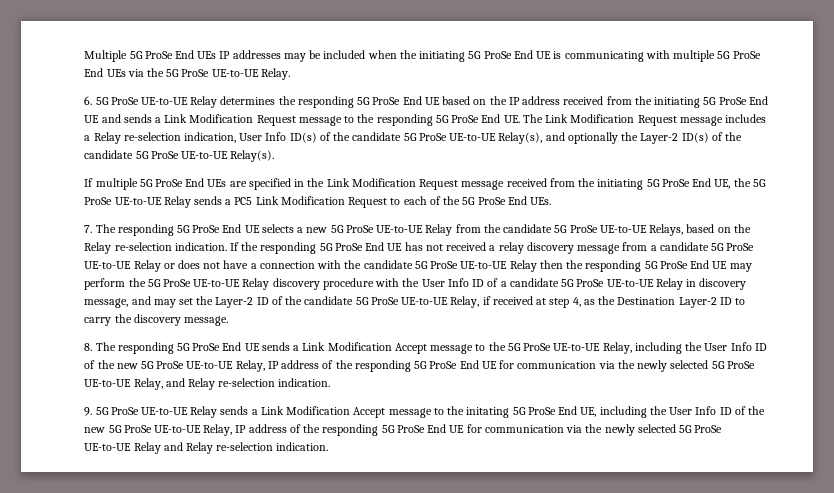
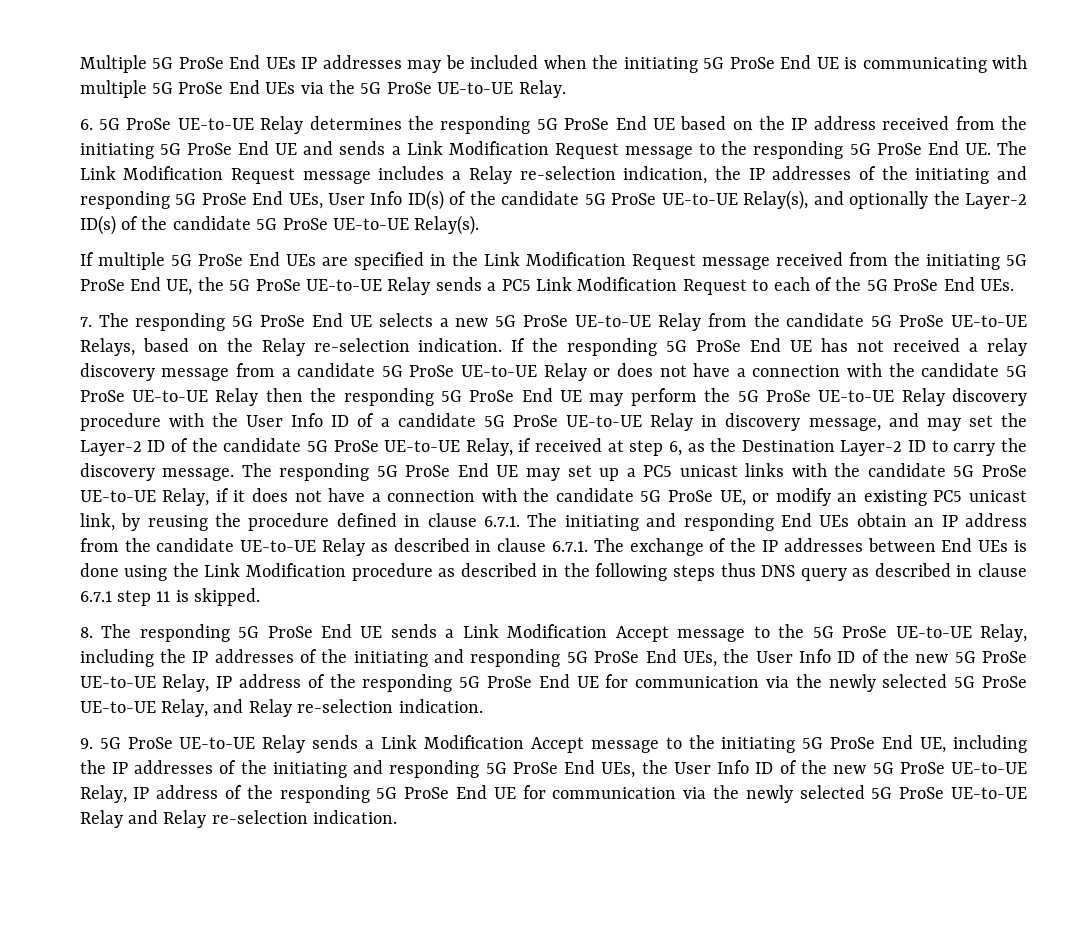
- 6. 5G ProSe UE-to-UE Relay determines the responding 5G ProSe End UE based on the IP address received from the initiating 5G ProSe End UE and sends a Link Modification Request message to the responding 5G ProSe End UE. The Link Modification Request message includes a Relay re-selection indication, User Info ID(s) of the candidate 5G ProSe UE-to-UE Relay(s), and optionally the Layer-2 ID(s) of the candidate 5G ProSe UE-to-UE Relay(s).
+ 6. 5G ProSe UE-to-UE Relay determines the responding 5G ProSe End UE based on the IP address received from the initiating 5G ProSe End UE and sends a Link Modification Request message to the responding 5G ProSe End UE. The Link Modification Request message includes a Relay re-selection indication, the IP addresses of the initiating and responding 5G ProSe End UEs, User Info ID(s) of the candidate 5G ProSe UE-to-UE Relay(s), and optionally the Layer-2 ID(s) of the candidate 5G ProSe UE-to-UE Relay(s).
- If the responding 5G ProSe End UE has not received a relay discovery message from a candidate 5G ProSe UE-to-UE Relay or does not have a connection with the candidate 5G ProSe UE-to-UE Relay then the responding 5G ProSe End UE may perform the 5G ProSe UE-to-UE Relay discovery procedure with the User Info ID of a candidate 5G ProSe UE-to-UE Relay in discovery message, and may set the Layer-2 ID of the candidate 5G ProSe UE-to-UE Relay, if received at step 4, as the Destination Layer-2 ID to carry the discovery message.
+ If the responding 5G ProSe End UE has not received a relay discovery message from a candidate 5G ProSe UE-to-UE Relay or does not have a connection with the candidate 5G ProSe UE-to-UE Relay then the responding 5G ProSe End UE may perform the 5G ProSe UE-to-UE Relay discovery procedure with the User Info ID of a candidate 5G ProSe UE-to-UE Relay in discovery message, and may set the Layer-2 ID of the candidate 5G ProSe UE-to-UE Relay, if received at step 6, as the Destination Layer-2 ID to carry the discovery message. The responding 5G ProSe End UE may set up a PC5 unicast links with the candidate 5G ProSe UE-to-UE Relay, if it does not have a connection with the candidate 5G ProSe UE, or modify an existing PC5 unicast link, by reusing the procedure defined in clause 6.7.1. The initiating and responding End UEs obtain an IP address from the candidate UE-to-UE Relay as described in clause 6.7.1. The exchange of the IP addresses between End UEs is done using the Link Modification procedure as described in the following steps thus DNS query as described in clause 6.7.1 step 11 is skipped.
- 8. The responding 5G ProSe End UE sends a Link Modification Accept message to the 5G ProSe UE-to-UE Relay, including the User Info ID of the new 5G ProSe UE-to-UE Relay, IP address of the responding 5G ProSe End UE for communication via the newly selected 5G ProSe UE-to-UE Relay, and Relay re-selection indication.
+ 8. The responding 5G ProSe End UE sends a Link Modification Accept message to the 5G ProSe UE-to-UE Relay, including the IP addresses of the initiating and responding 5G ProSe End UEs, the User Info ID of the new 5G ProSe UE-to-UE Relay, IP address of the responding 5G ProSe End UE for communication via the newly selected 5G ProSe UE-to-UE Relay, and Relay re-selection indication.
- 9. 5G ProSe UE-to-UE Relay sends a Link Modification Accept message to the initating 5G ProSe End UE, including the User Info ID of the new 5G ProSe UE-to-UE Relay, IP address of the responding 5G ProSe End UE for communication via the newly selected 5G ProSe UE-to-UE Relay and Relay re-selection indication.
+ 9. 5G ProSe UE-to-UE Relay sends a Link Modification Accept message to the initiating 5G ProSe End UE, including the IP addresses of the initiating and responding 5G ProSe End UEs, the User Info ID of the new 5G ProSe UE-to-UE Relay, IP address of the responding 5G ProSe End UE for communication via the newly selected 5G ProSe UE-to-UE Relay and Relay re-selection indication.

